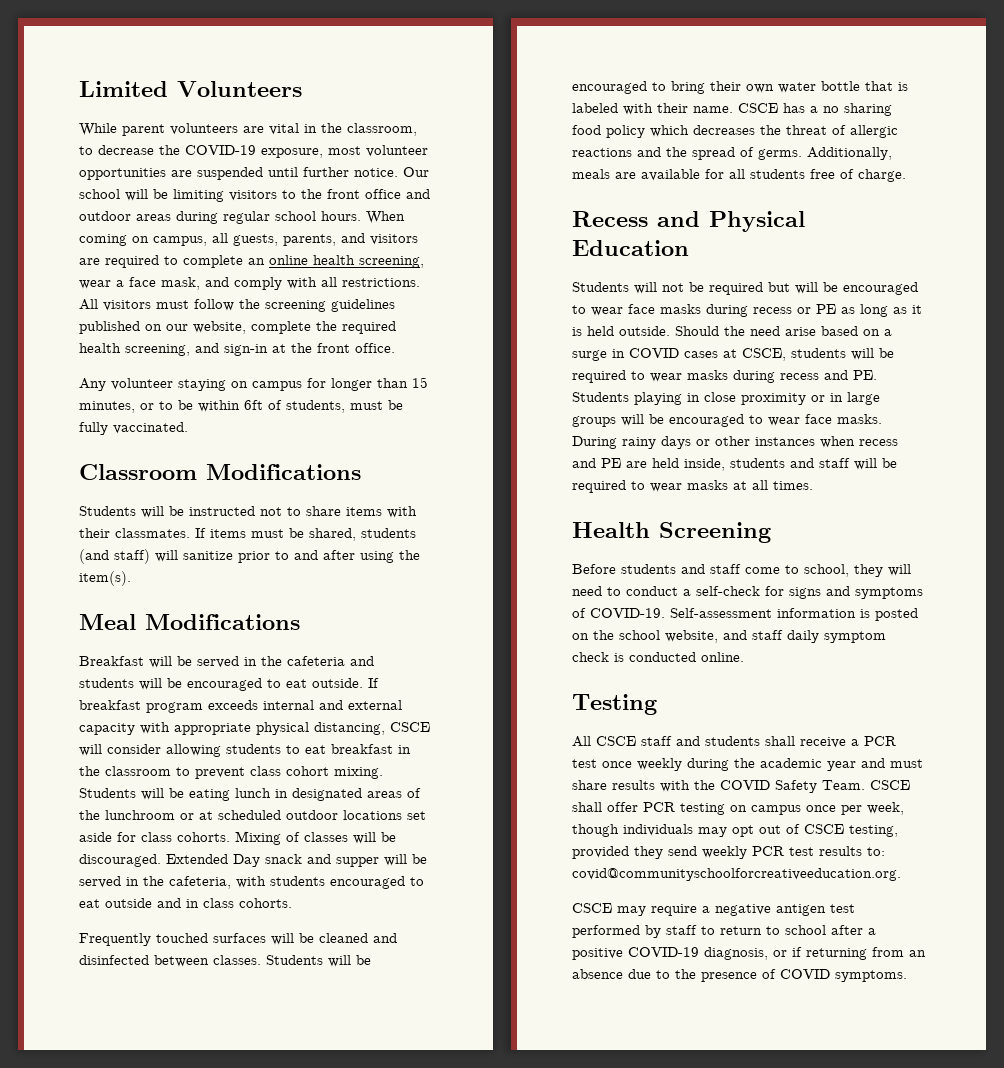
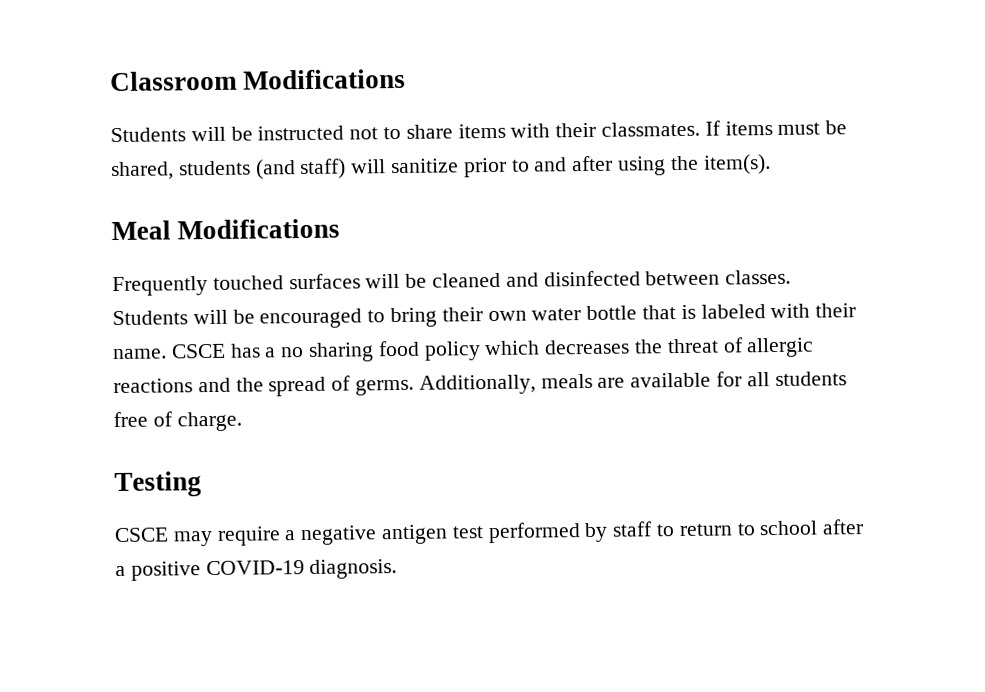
- Limited Volunteers
- While parent volunteers are vital in the classroom, to decrease the COVID-19 exposure, most volunteer opportunities are suspended until further notice. Our school will be limiting visitors to the front office and outdoor areas during regular school hours. When coming on campus, all guests, parents, and visitors are required to complete an online health screening, wear a face mask, and comply with all restrictions. All visitors must follow the screening guidelines published on our website, complete the required health screening, and sign-in at the front office.
- Any volunteer staying on campus for longer than 15 minutes, or to be within 6ft of students, must be fully vaccinated.
- Breakfast will be served in the cafeteria and students will be encouraged to eat outside. If breakfast program exceeds internal and external capacity with appropriate physical distancing, CSCE will consider allowing students to eat breakfast in the classroom to prevent class cohort mixing. Students will be eating lunch in designated areas of the lunchroom or at scheduled outdoor locations set aside for class cohorts. Mixing of classes will be discouraged. Extended Day snack and supper will be served in the cafeteria, with students encouraged to eat outside and in class cohorts.
- Recess and Physical Education
- Students will not be required but will be encouraged to wear face masks during recess or PE as long as it is held outside. Should the need arise based on a surge in COVID cases at CSCE, students will be required to wear masks during recess and PE. Students playing in close proximity or in large groups will be encouraged to wear face masks. During rainy days or other instances when recess and PE are held inside, students and staff will be required to wear masks at all times.
- Health Screening
- Before students and staff come to school, they will need to conduct a self-check for signs and symptoms of COVID-19. Self-assessment information is posted on the school website, and staff daily symptom check is conducted online.
  Testing
- All CSCE staff and students shall receive a PCR test once weekly during the academic year and must share results with the COVID Safety Team. CSCE shall offer PCR testing on campus once per week, though individuals may opt out of CSCE testing, provided they send weekly PCR test results to: covid@communityschoolforcreativeeducation.org.
- CSCE may require a negative antigen test performed by staff to return to school after a positive COVID-19 diagnosis, or if returning from an absence due to the presence of COVID symptoms.
+ CSCE may require a negative antigen test performed by staff to return to school after a positive COVID-19 diagnosis.

